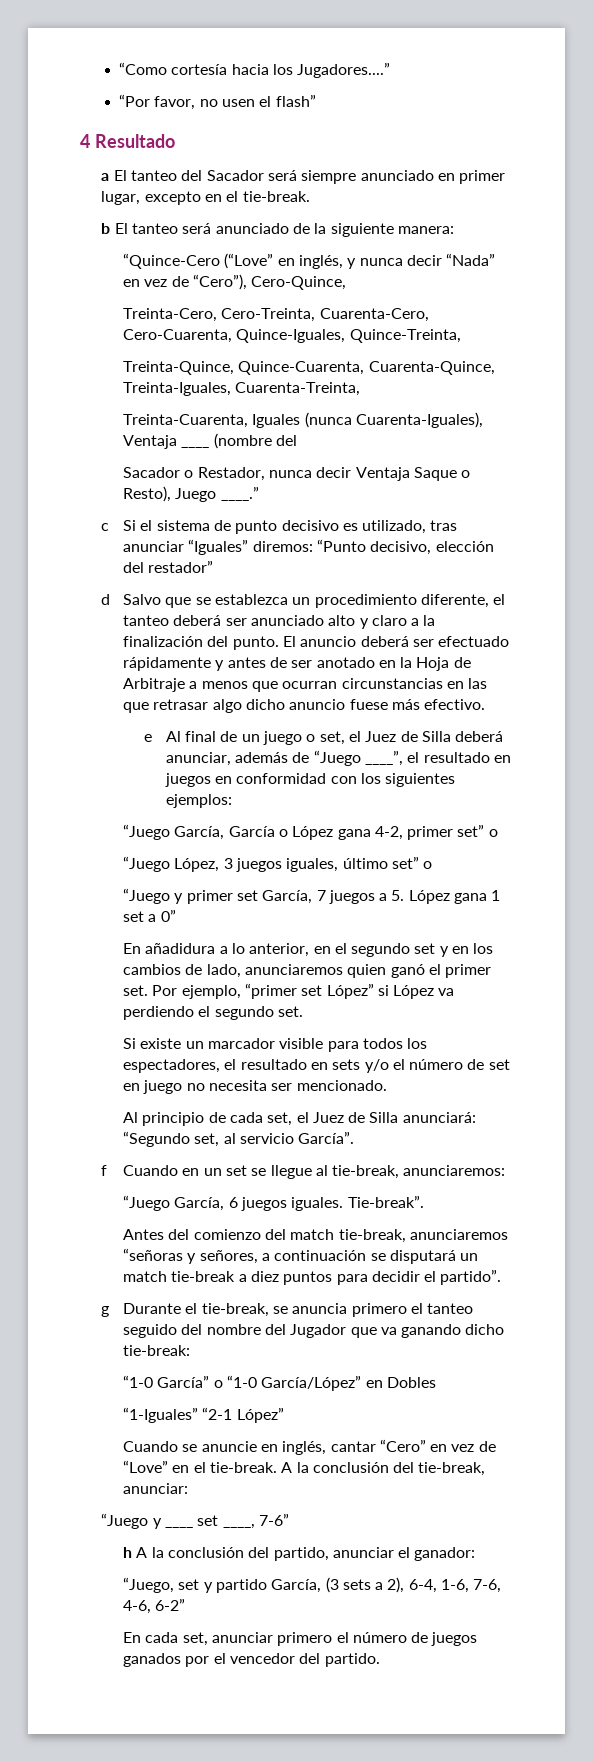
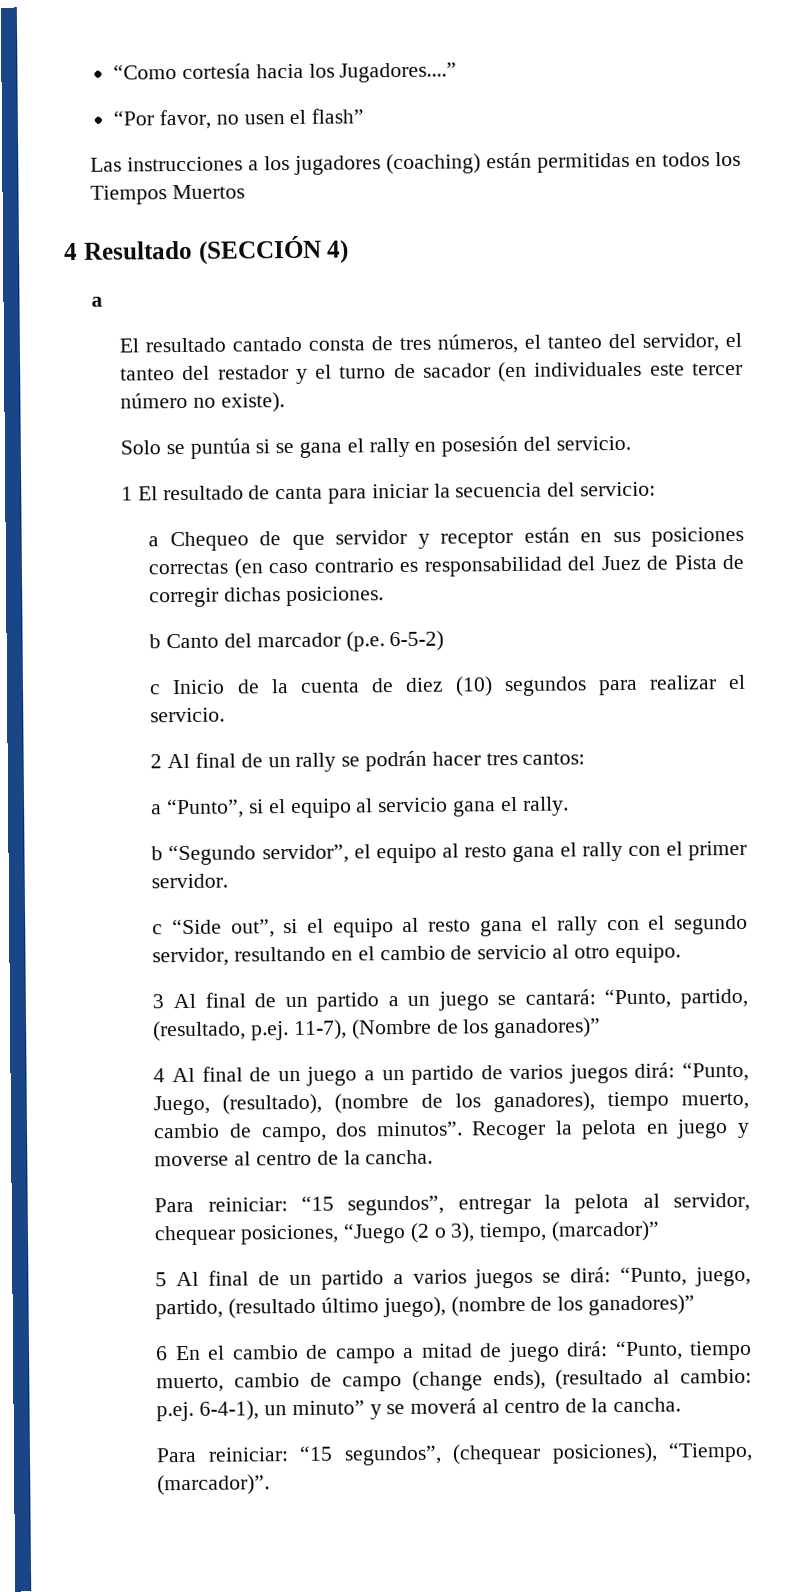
+ Las instrucciones a los jugadores (coaching) están permitidas en todos los Tiempos Muertos
- 4 Resultado
- a El tanteo del Sacador será siempre anunciado en primer lugar, excepto en el tie-break.
- b El tanteo será anunciado de la siguiente manera:
- “Quince-Cero (“Love” en inglés, y nunca decir “Nada” en vez de “Cero”), Cero-Quince,
- Treinta-Cero, Cero-Treinta, Cuarenta-Cero, Cero-Cuarenta, Quince-Iguales, Quince-Treinta,
- Treinta-Quince, Quince-Cuarenta, Cuarenta-Quince, Treinta-Iguales, Cuarenta-Treinta,
- Treinta-Cuarenta, Iguales (nunca Cuarenta-Iguales), Ventaja ____ (nombre del
- Sacador o Restador, nunca decir Ventaja Saque o Resto), Juego ____.”
- c Si el sistema de punto decisivo es utilizado, tras anunciar “Iguales” diremos: “Punto decisivo, elección del restador”
- d Salvo que se establezca un procedimiento diferente, el tanteo deberá ser anunciado alto y claro a la finalización del punto. El anuncio deberá ser efectuado rápidamente y antes de ser anotado en la Hoja de Arbitraje a menos que ocurran circunstancias en las que retrasar algo dicho anuncio fuese más efectivo.
- e Al final de un juego o set, el Juez de Silla deberá anunciar, además de “Juego ____”, el resultado en juegos en conformidad con los siguientes ejemplos:
- “Juego García, García o López gana 4-2, primer set” o
- “Juego López, 3 juegos iguales, último set” o
- “Juego y primer set García, 7 juegos a 5. López gana 1 set a 0”
- En añadidura a lo anterior, en el segundo set y en los cambios de lado, anunciaremos quien ganó el primer set. Por ejemplo, “primer set López” si López va perdiendo el segundo set.
- Si existe un marcador visible para todos los espectadores, el resultado en sets y/o el número de set en juego no necesita ser mencionado.
- Al principio de cada set, el Juez de Silla anunciará: “Segundo set, al servicio García”.
- f Cuando en un set se llegue al tie-break, anunciaremos:
- “Juego García, 6 juegos iguales. Tie-break”.
- Antes del comienzo del match tie-break, anunciaremos “señoras y señores, a continuación se disputará un match tie-break a diez puntos para decidir el partido”.
- g Durante el tie-break, se anuncia primero el tanteo seguido del nombre del Jugador que va ganando dicho tie-break:
- “1-0 García” o “1-0 García/López” en Dobles
- “1-Iguales” “2-1 López”
- Cuando se anuncie en inglés, cantar “Cero” en vez de “Love” en el tie-break. A la conclusión del tie-break, anunciar:
- “Juego y ____ set ____, 7-6”
- h A la conclusión del partido, anunciar el ganador:
- “Juego, set y partido García, (3 sets a 2), 6-4, 1-6, 7-6, 4-6, 6-2”
- En cada set, anunciar primero el número de juegos ganados por el vencedor del partido.
+ 4 Resultado (SECCIÓN 4)
+ a
+ El resultado cantado consta de tres números, el tanteo del servidor, el tanteo del restador y el turno de sacador (en individuales este tercer número no existe).
+ Solo se puntúa si se gana el rally en posesión del servicio.
+ 1 El resultado de canta para iniciar la secuencia del servicio:
+ a Chequeo de que servidor y receptor están en sus posiciones correctas (en caso contrario es responsabilidad del Juez de Pista de corregir dichas posiciones.
+ b Canto del marcador (p.e. 6-5-2)
+ c Inicio de la cuenta de diez (10) segundos para realizar el servicio.
+ 2 Al final de un rally se podrán hacer tres cantos:
+ a “Punto”, si el equipo al servicio gana el rally.
+ b “Segundo servidor”, el equipo al resto gana el rally con el primer servidor.
+ c “Side out”, si el equipo al resto gana el rally con el segundo servidor, resultando en el cambio de servicio al otro equipo.
+ 3 Al final de un partido a un juego se cantará: “Punto, partido, (resultado, p.ej. 11-7), (Nombre de los ganadores)”
+ 4 Al final de un juego a un partido de varios juegos dirá: “Punto, Juego, (resultado), (nombre de los ganadores), tiempo muerto, cambio de campo, dos minutos”. Recoger la pelota en juego y moverse al centro de la cancha.
+ Para reiniciar: “15 segundos”, entregar la pelota al servidor, chequear posiciones, “Juego (2 o 3), tiempo, (marcador)”
+ 5 Al final de un partido a varios juegos se dirá: “Punto, juego, partido, (resultado último juego), (nombre de los ganadores)”
+ 6 En el cambio de campo a mitad de juego dirá: “Punto, tiempo muerto, cambio de campo (change ends), (resultado al cambio: p.ej. 6-4-1), un minuto” y se moverá al centro de la cancha.
+ Para reiniciar: “15 segundos”, (chequear posiciones), “Tiempo, (marcador)”.

